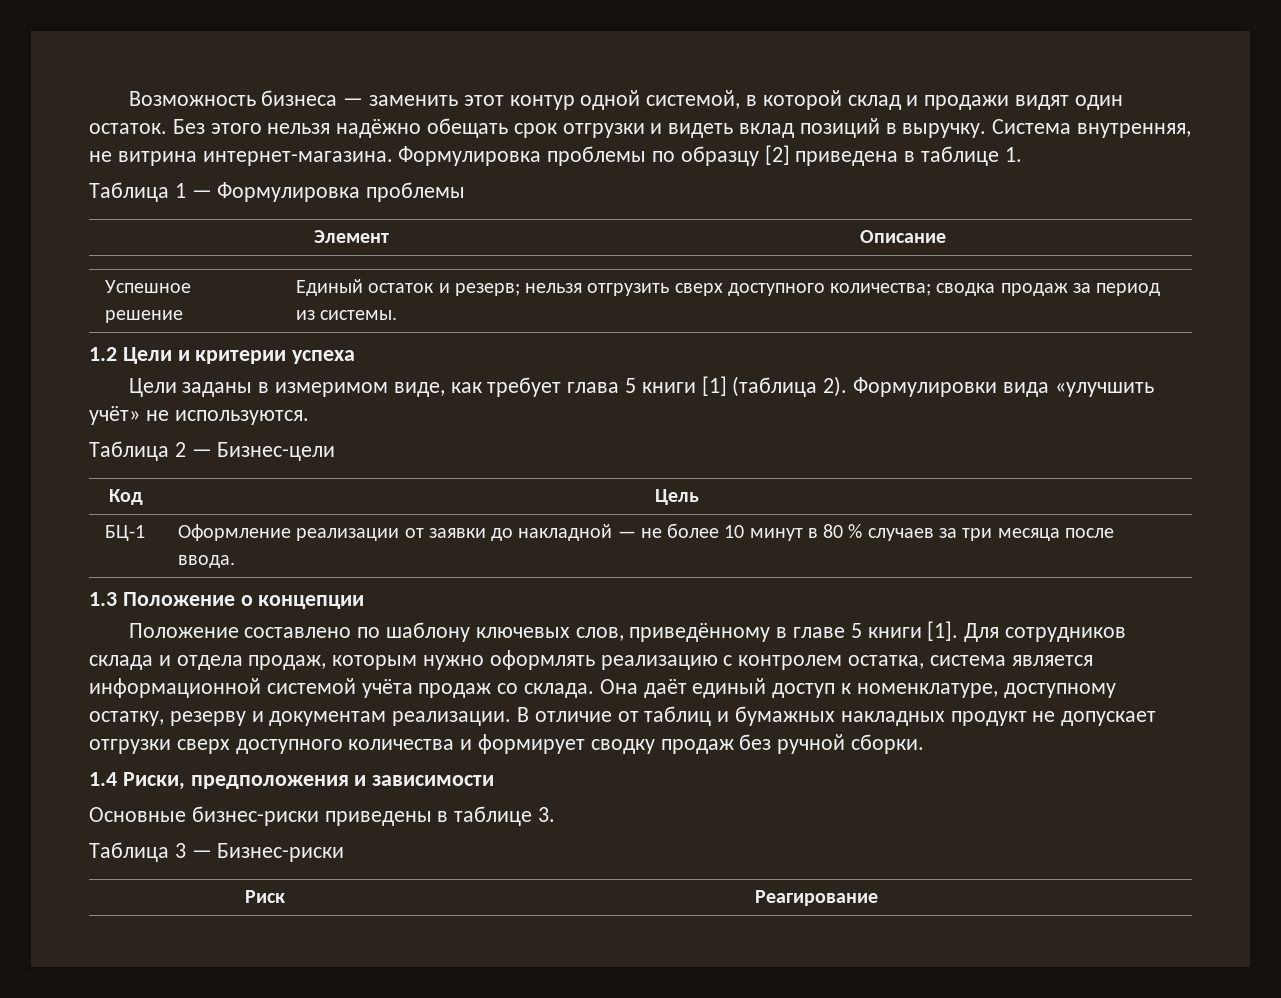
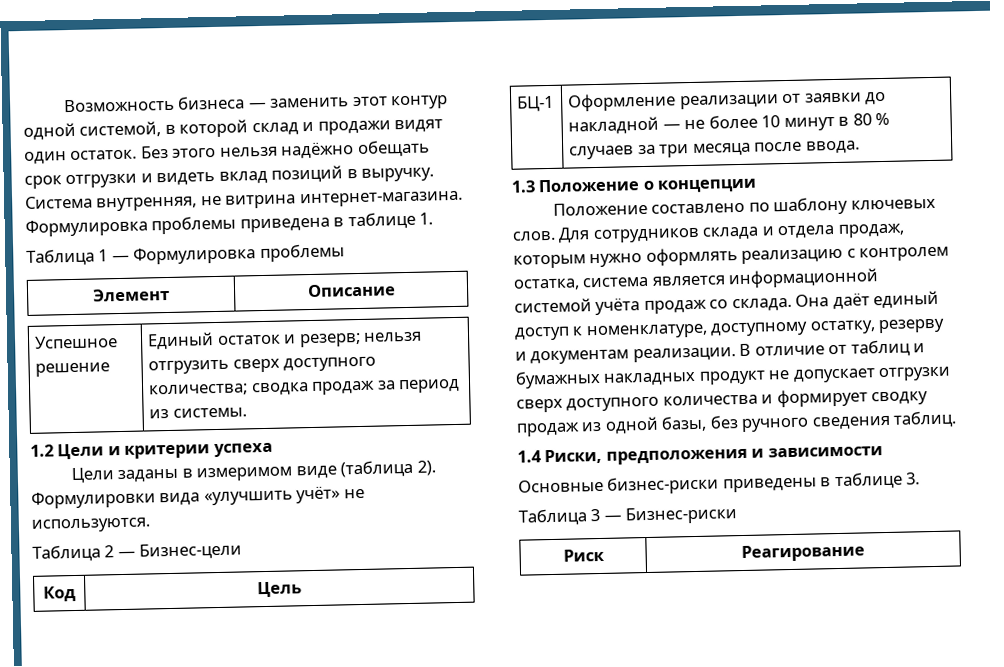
- Формулировка проблемы по образцу [2] приведена в таблице 1.
+ Формулировка проблемы приведена в таблице 1.
- Цели заданы в измеримом виде, как требует глава 5 книги [1] (таблица 2).
+ Цели заданы в измеримом виде (таблица 2).
- Положение составлено по шаблону ключевых слов, приведённому в главе 5 книги [1].
+ Положение составлено по шаблону ключевых слов.
- В отличие от таблиц и бумажных накладных продукт не допускает отгрузки сверх доступного количества и формирует сводку продаж без ручной сборки.
+ В отличие от таблиц и бумажных накладных продукт не допускает отгрузки сверх доступного количества и формирует сводку продаж из одной базы, без ручного сведения таблиц.

